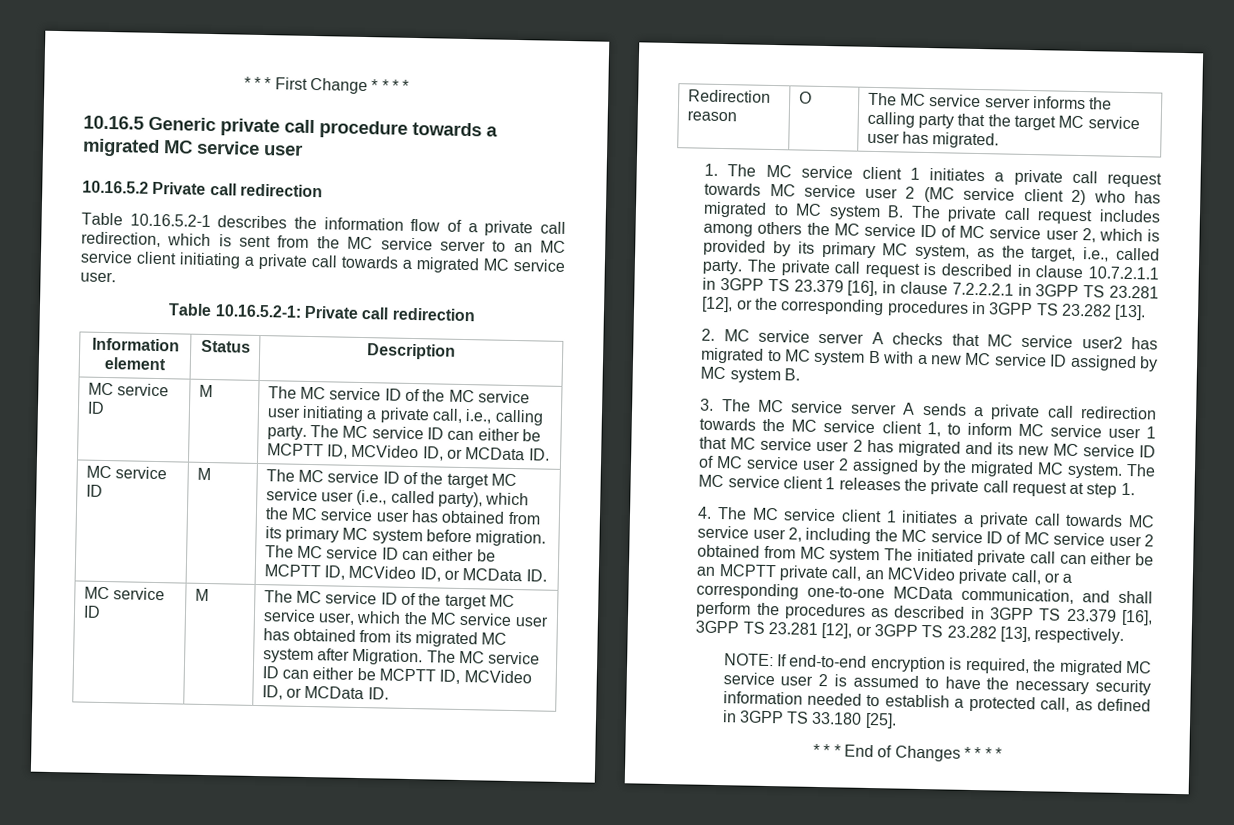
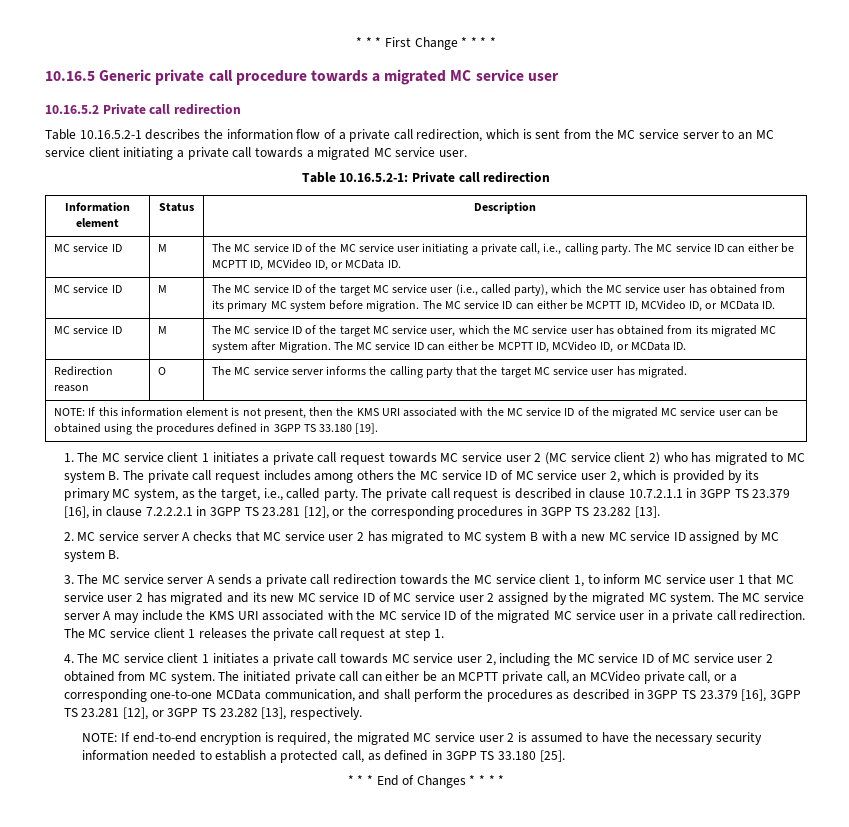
+ NOTE: If this information element is not present, then the KMS URI associated with the MC service ID of the migrated MC service user can be obtained using the procedures defined in 3GPP TS 33.180 [19].
- 2. MC service server A checks that MC service user2 has migrated to MC system B with a new MC service ID assigned by MC system B.
+ 2. MC service server A checks that MC service user 2 has migrated to MC system B with a new MC service ID assigned by MC system B.
- The MC service client 1 releases the private call request at step 1.
+ The MC service server A may include the KMS URI associated with the MC service ID of the migrated MC service user in a private call redirection. The MC service client 1 releases the private call request at step 1.
- 4. The MC service client 1 initiates a private call towards MC service user 2, including the MC service ID of MC service user 2 obtained from MC system The initiated private call can either be an MCPTT private call, an MCVideo private call, or a corresponding one-to-one MCData communication, and shall perform the procedures as described in 3GPP TS 23.379 [16], 3GPP TS 23.281 [12], or 3GPP TS 23.282 [13], respectively.
+ 4. The MC service client 1 initiates a private call towards MC service user 2, including the MC service ID of MC service user 2 obtained from MC system. The initiated private call can either be an MCPTT private call, an MCVideo private call, or a corresponding one-to-one MCData communication, and shall perform the procedures as described in 3GPP TS 23.379 [16], 3GPP TS 23.281 [12], or 3GPP TS 23.282 [13], respectively.

